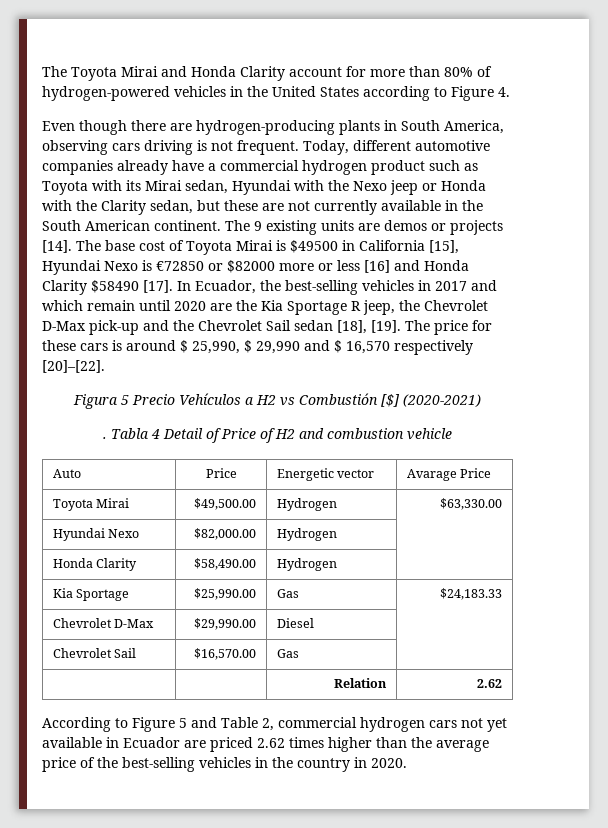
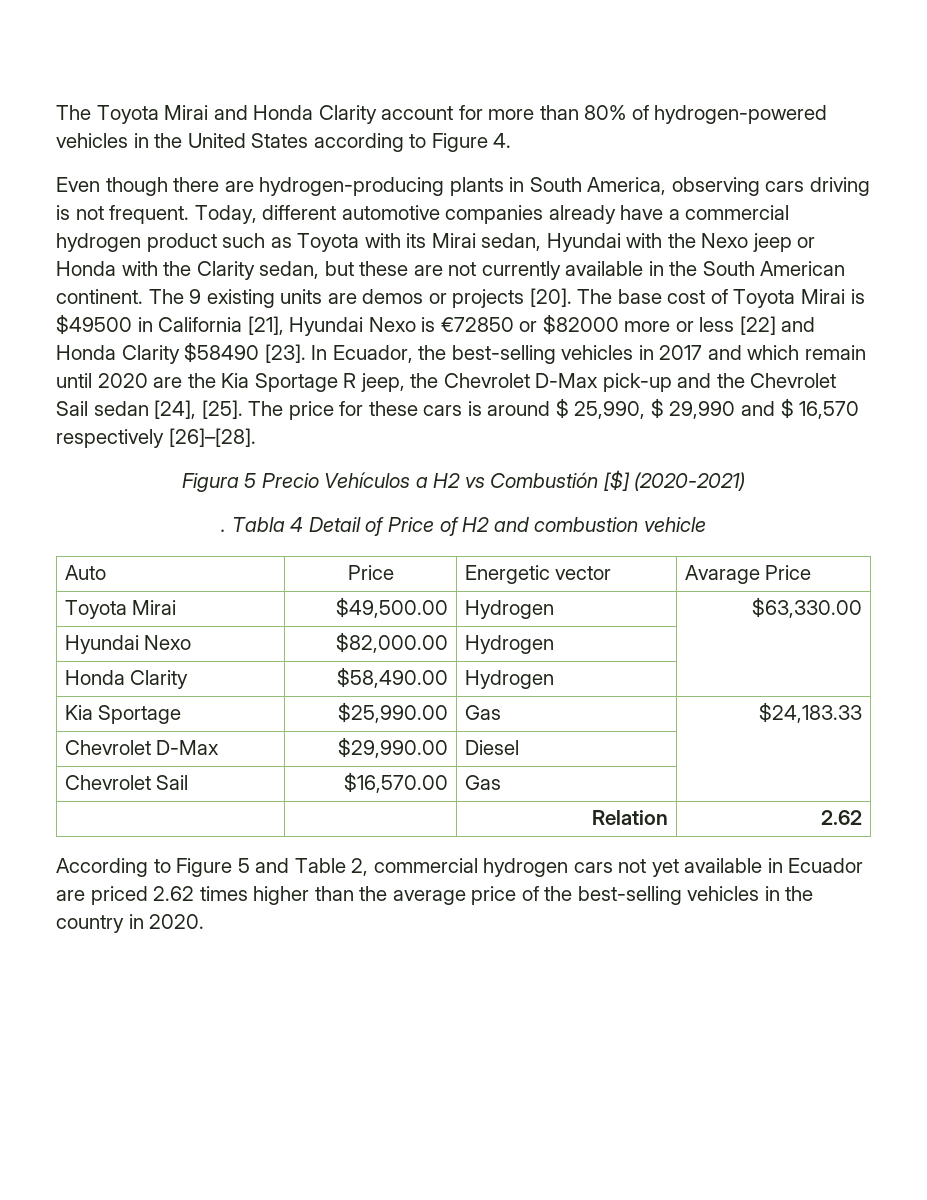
- The 9 existing units are demos or projects [14].
+ The 9 existing units are demos or projects [20].
- The base cost of Toyota Mirai is $49500 in California [15], Hyundai Nexo is €72850 or $82000 more or less [16] and Honda Clarity $58490 [17].
+ The base cost of Toyota Mirai is $49500 in California [21], Hyundai Nexo is €72850 or $82000 more or less [22] and Honda Clarity $58490 [23].
- In Ecuador, the best-selling vehicles in 2017 and which remain until 2020 are the Kia Sportage R jeep, the Chevrolet D-Max pick-up and the Chevrolet Sail sedan [18], [19].
+ In Ecuador, the best-selling vehicles in 2017 and which remain until 2020 are the Kia Sportage R jeep, the Chevrolet D-Max pick-up and the Chevrolet Sail sedan [24], [25].
- The price for these cars is around $ 25,990, $ 29,990 and $ 16,570 respectively [20]–[22].
+ The price for these cars is around $ 25,990, $ 29,990 and $ 16,570 respectively [26]–[28].

